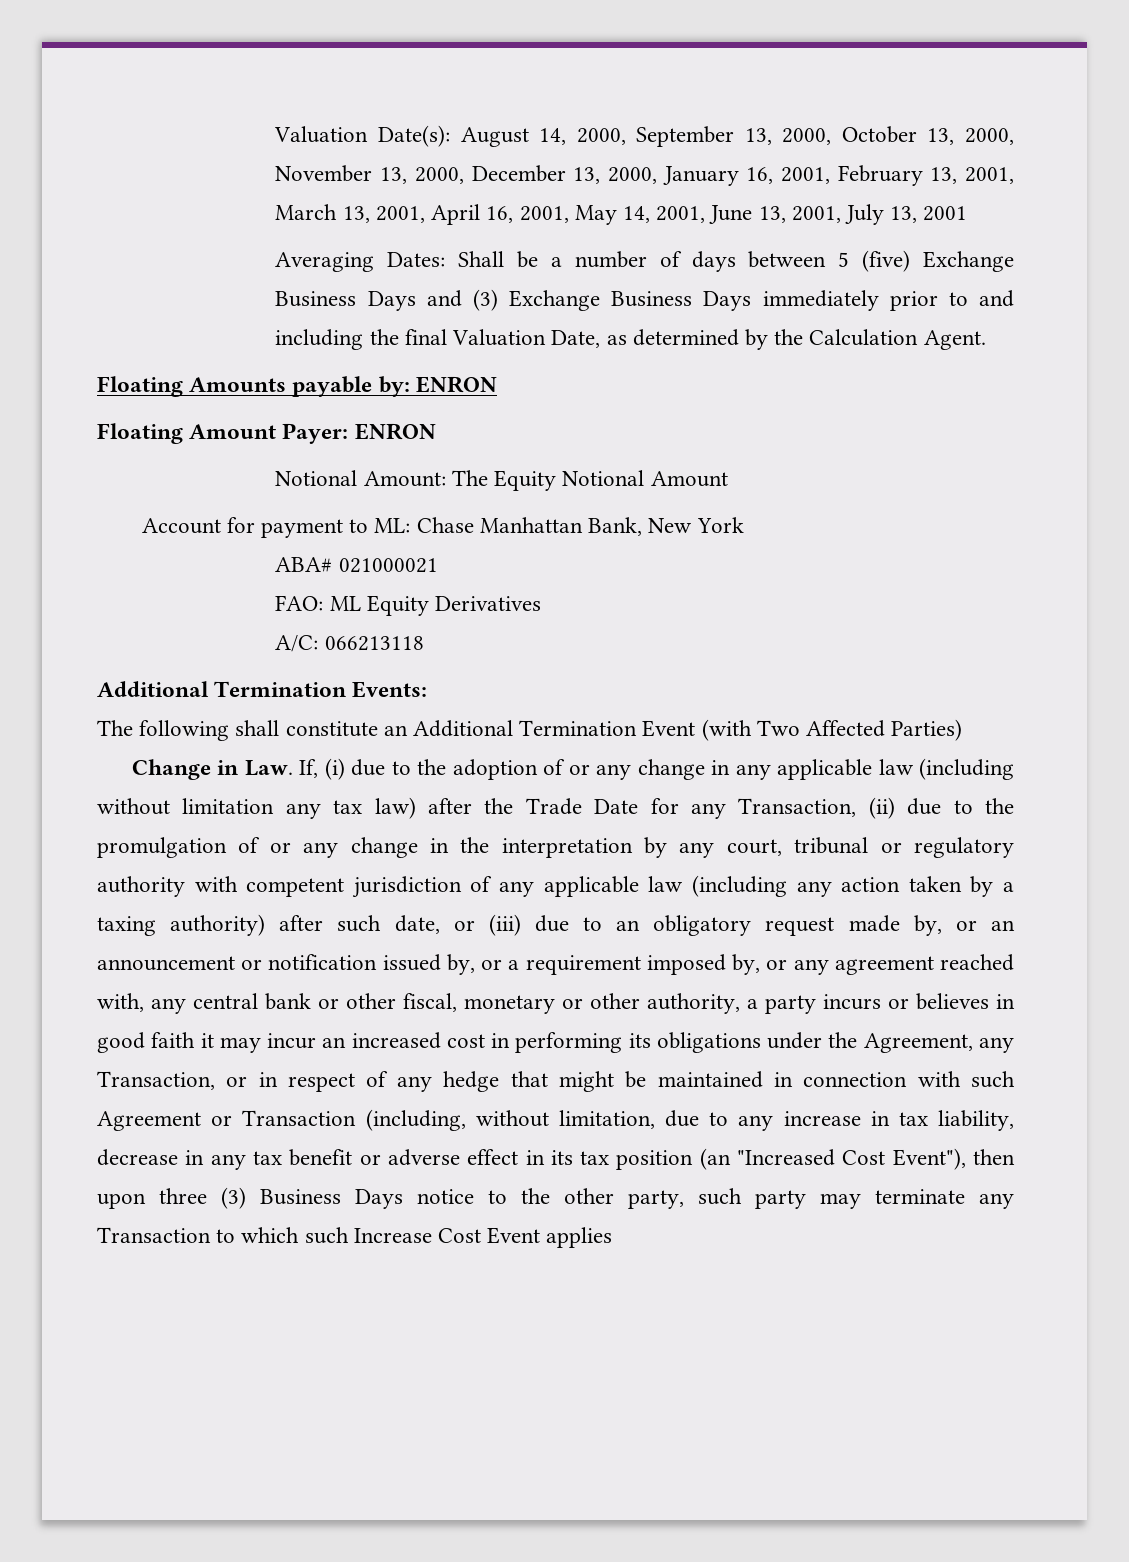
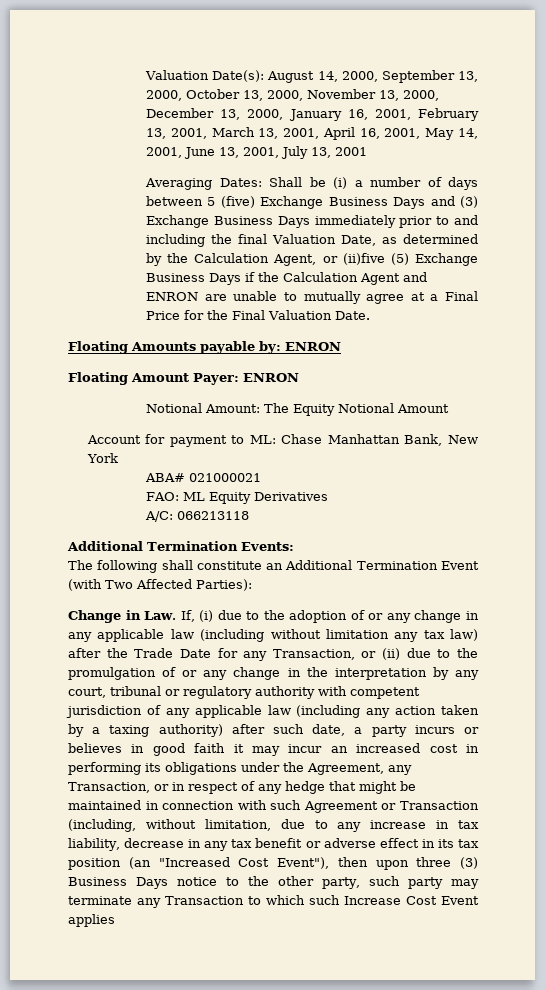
- Averaging Dates: Shall be a number of days between 5 (five) Exchange Business Days and (3) Exchange Business Days immediately prior to and including the final Valuation Date, as determined by the Calculation Agent.
+ Averaging Dates: Shall be (i) a number of days between 5 (five) Exchange Business Days and (3) Exchange Business Days immediately prior to and including the final Valuation Date, as determined by the Calculation Agent, or (ii)five (5) Exchange Business Days if the Calculation Agent and ENRON are unable to mutually agree at a Final Price for the Final Valuation Date.
- The following shall constitute an Additional Termination Event (with Two Affected Parties)
+ The following shall constitute an Additional Termination Event (with Two Affected Parties):
- Change in Law. If, (i) due to the adoption of or any change in any applicable law (including without limitation any tax law) after the Trade Date for any Transaction, (ii) due to the promulgation of or any change in the interpretation by any court, tribunal or regulatory authority with competent jurisdiction of any applicable law (including any action taken by a taxing authority) after such date, or (iii) due to an obligatory request made by, or an announcement or notification issued by, or a requirement imposed by, or any agreement reached with, any central bank or other fiscal, monetary or other authority, a party incurs or believes in good faith it may incur an increased cost in performing its obligations under the Agreement, any Transaction, or in respect of any hedge that might be maintained in connection with such Agreement or Transaction (including, without limitation, due to any increase in tax liability, decrease in any tax benefit or adverse effect in its tax position (an "Increased Cost Event"), then upon three (3) Business Days notice to the other party, such party may terminate any Transaction to which such Increase Cost Event applies
+ Change in Law. If, (i) due to the adoption of or any change in any applicable law (including without limitation any tax law) after the Trade Date for any Transaction, or (ii) due to the promulgation of or any change in the interpretation by any court, tribunal or regulatory authority with competent jurisdiction of any applicable law (including any action taken by a taxing authority) after such date, a party incurs or believes in good faith it may incur an increased cost in performing its obligations under the Agreement, any Transaction, or in respect of any hedge that might be maintained in connection with such Agreement or Transaction (including, without limitation, due to any increase in tax liability, decrease in any tax benefit or adverse effect in its tax position (an "Increased Cost Event"), then upon three (3) Business Days notice to the other party, such party may terminate any Transaction to which such Increase Cost Event applies

